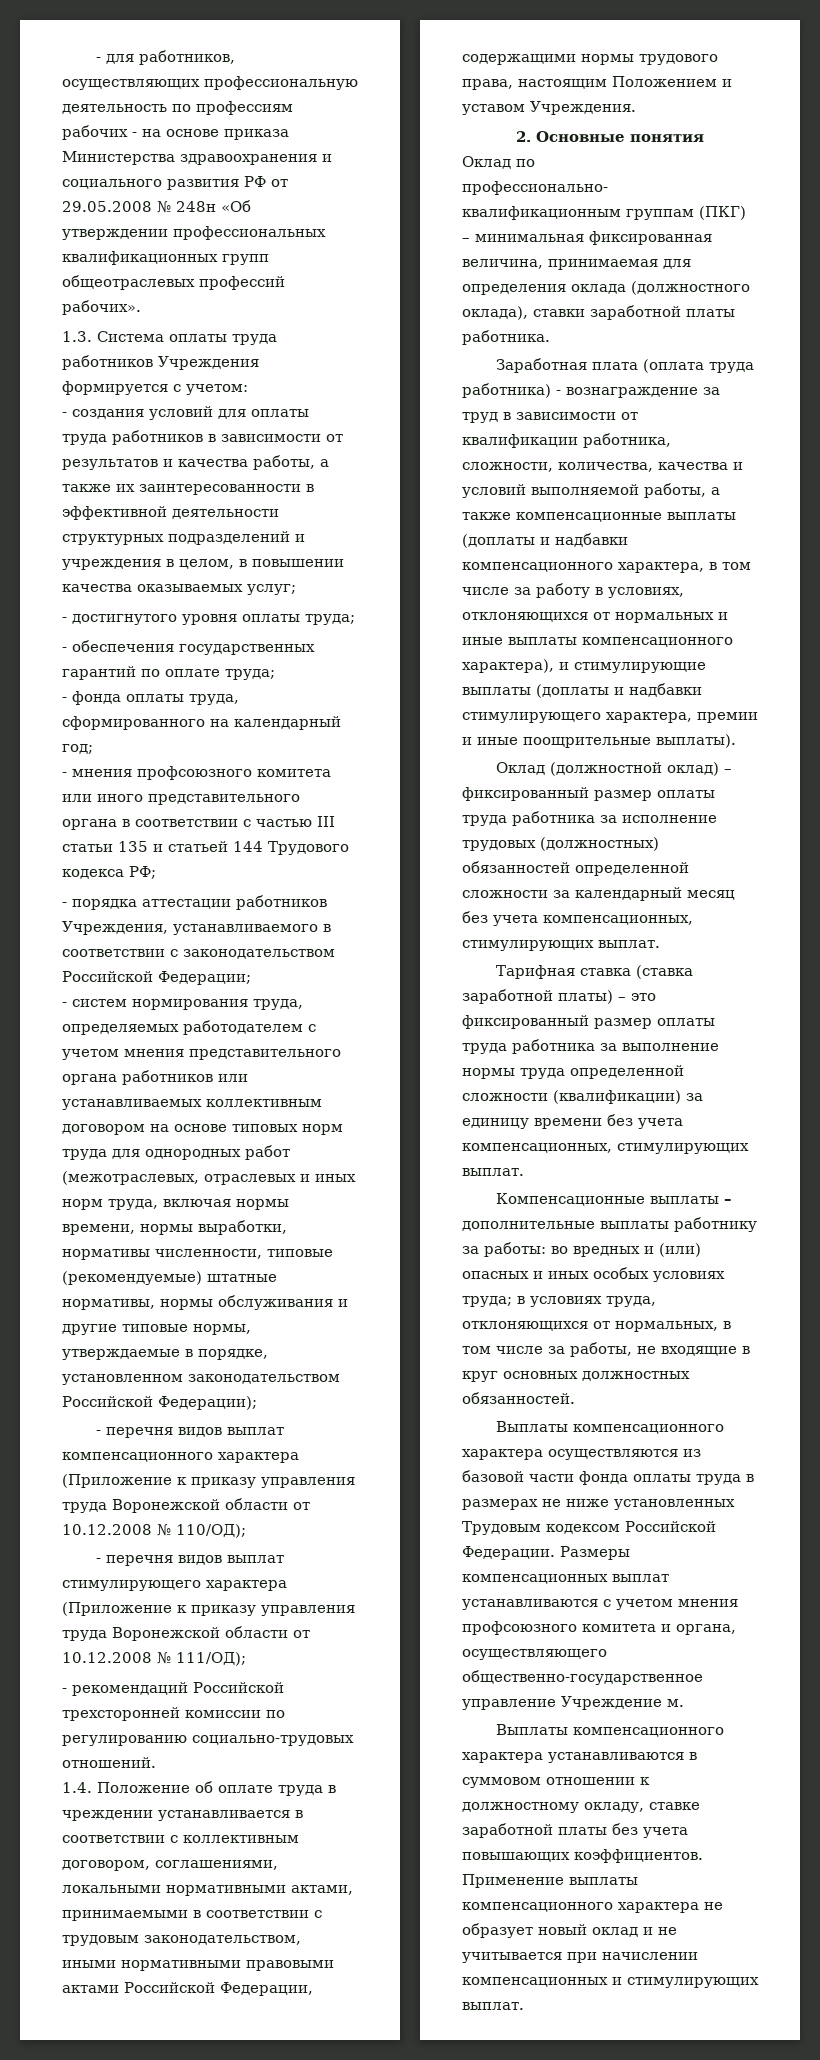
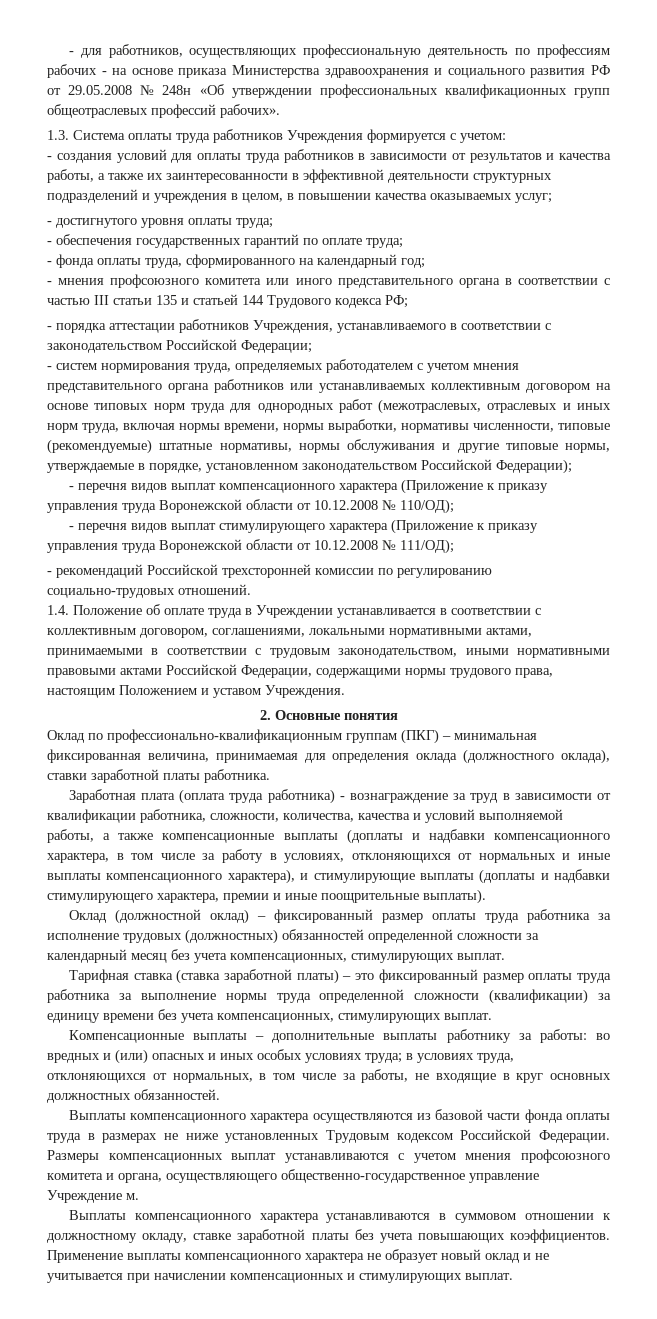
- 1.4. Положение об оплате труда в чреждении устанавливается в соответствии с коллективным договором, соглашениями, локальными нормативными актами, принимаемыми в соответствии с трудовым законодательством, иными нормативными правовыми актами Российской Федерации, содержащими нормы трудового права, настоящим Положением и уставом Учреждения.
+ 1.4. Положение об оплате труда в Учреждении устанавливается в соответствии с коллективным договором, соглашениями, локальными нормативными актами, принимаемыми в соответствии с трудовым законодательством, иными нормативными правовыми актами Российской Федерации, содержащими нормы трудового права, настоящим Положением и уставом Учреждения.

